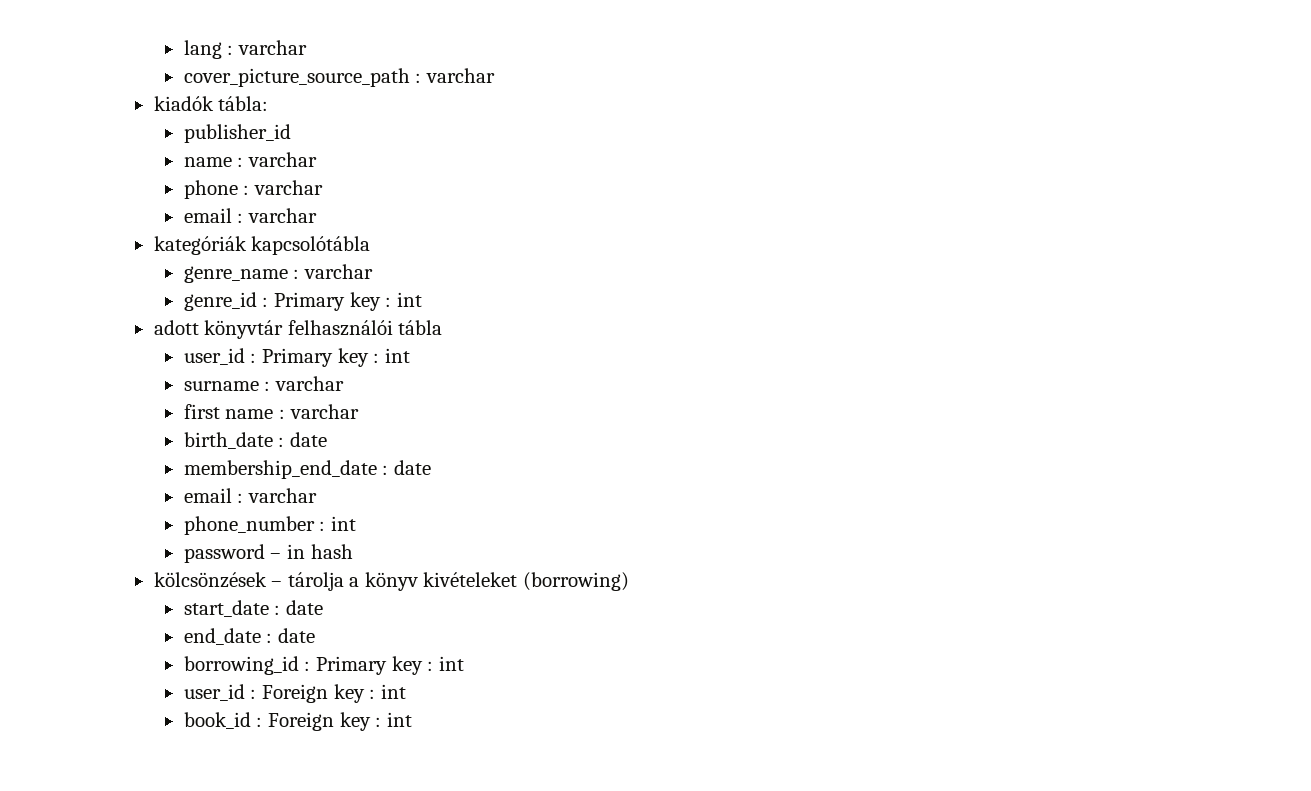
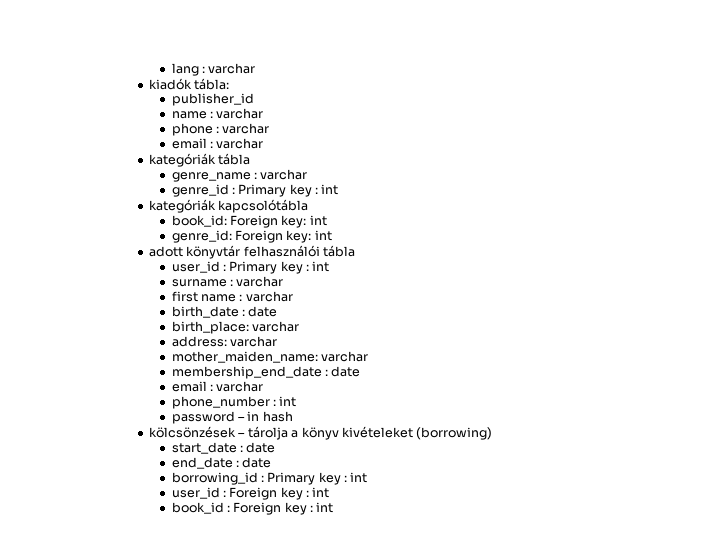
- cover_picture_source_path : varchar
- kategóriák kapcsolótábla
+ kategóriák tábla
+ kategóriák kapcsolótábla
+ book_id: Foreign key: int
+ genre_id: Foreign key: int
+ birth_place: varchar
+ address: varchar
+ mother_maiden_name: varchar

